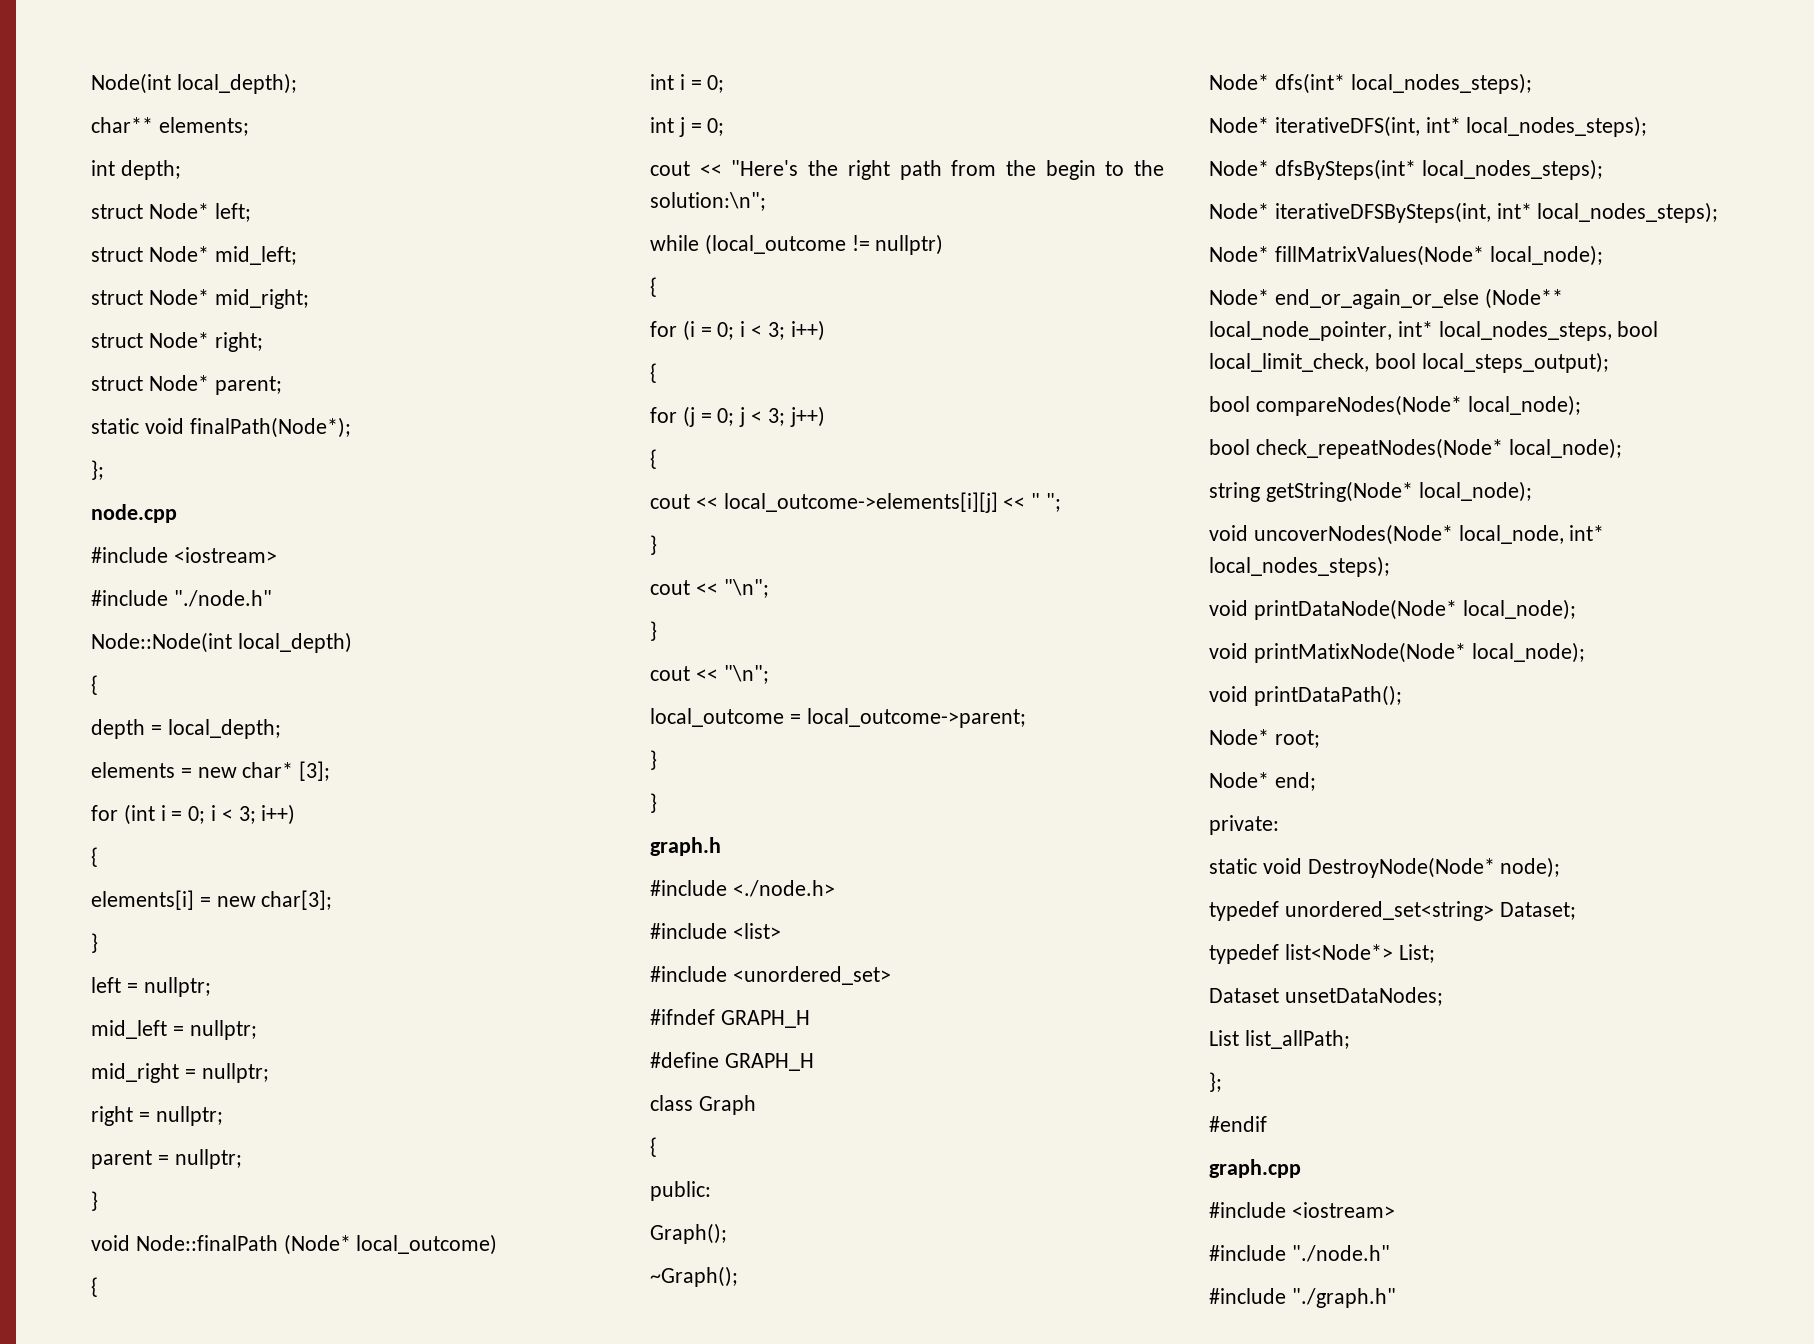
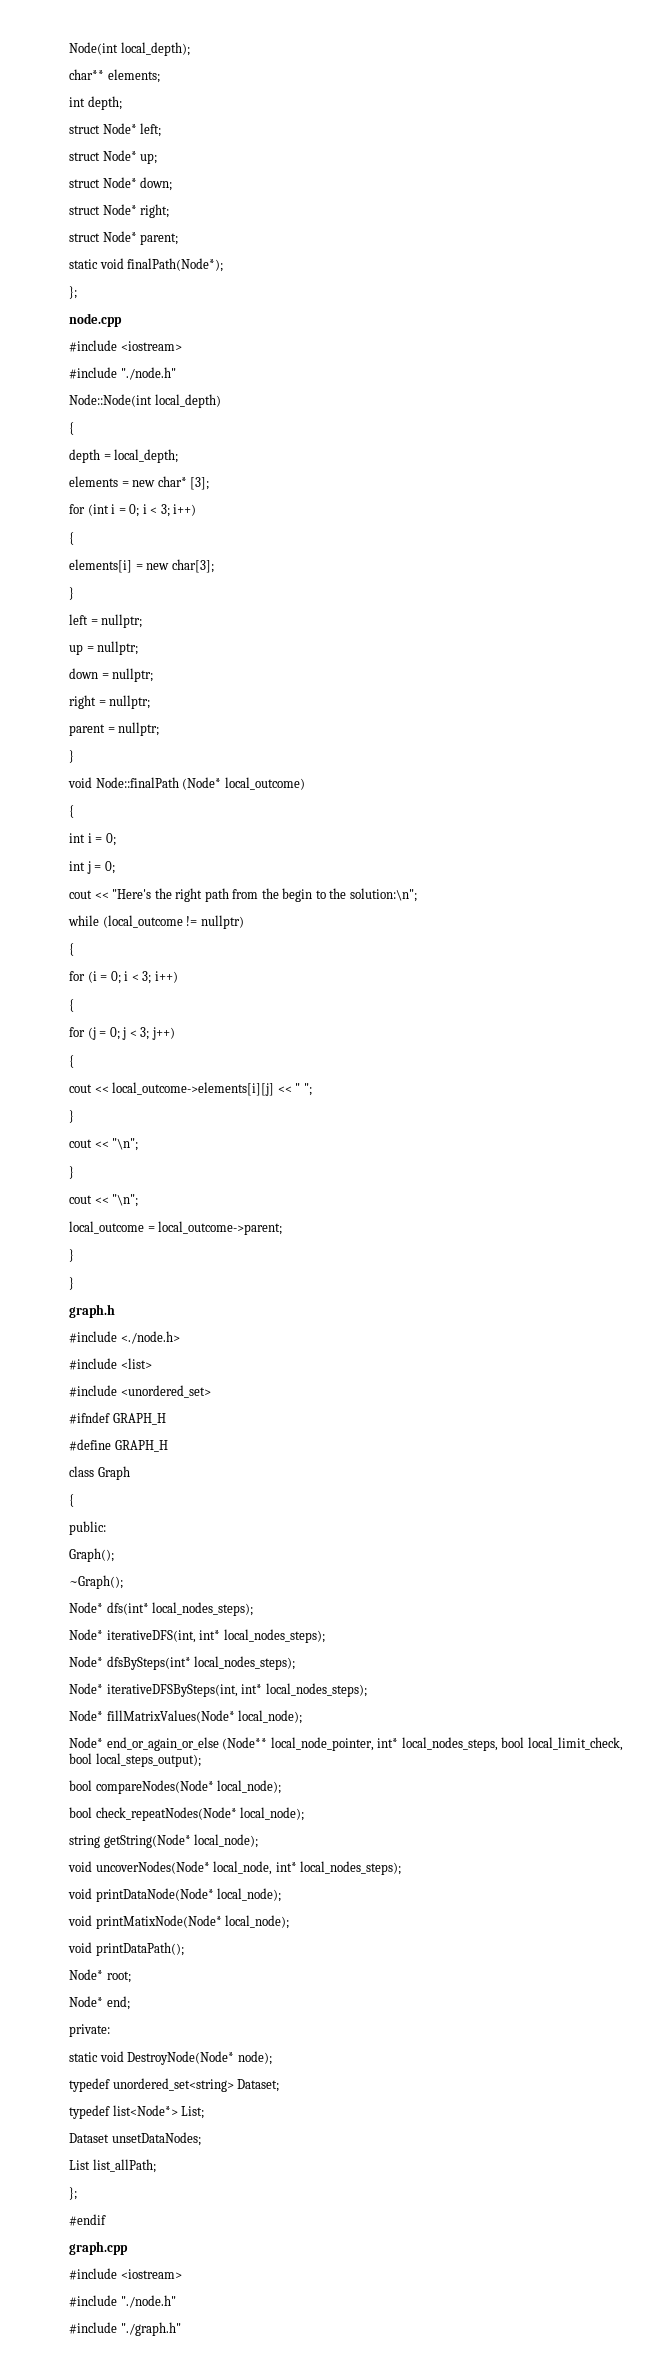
- struct Node* mid_left;
- struct Node* mid_right;
+ struct Node* up;
+ struct Node* down;
- mid_left = nullptr;
- mid_right = nullptr;
+ up = nullptr;
+ down = nullptr;

